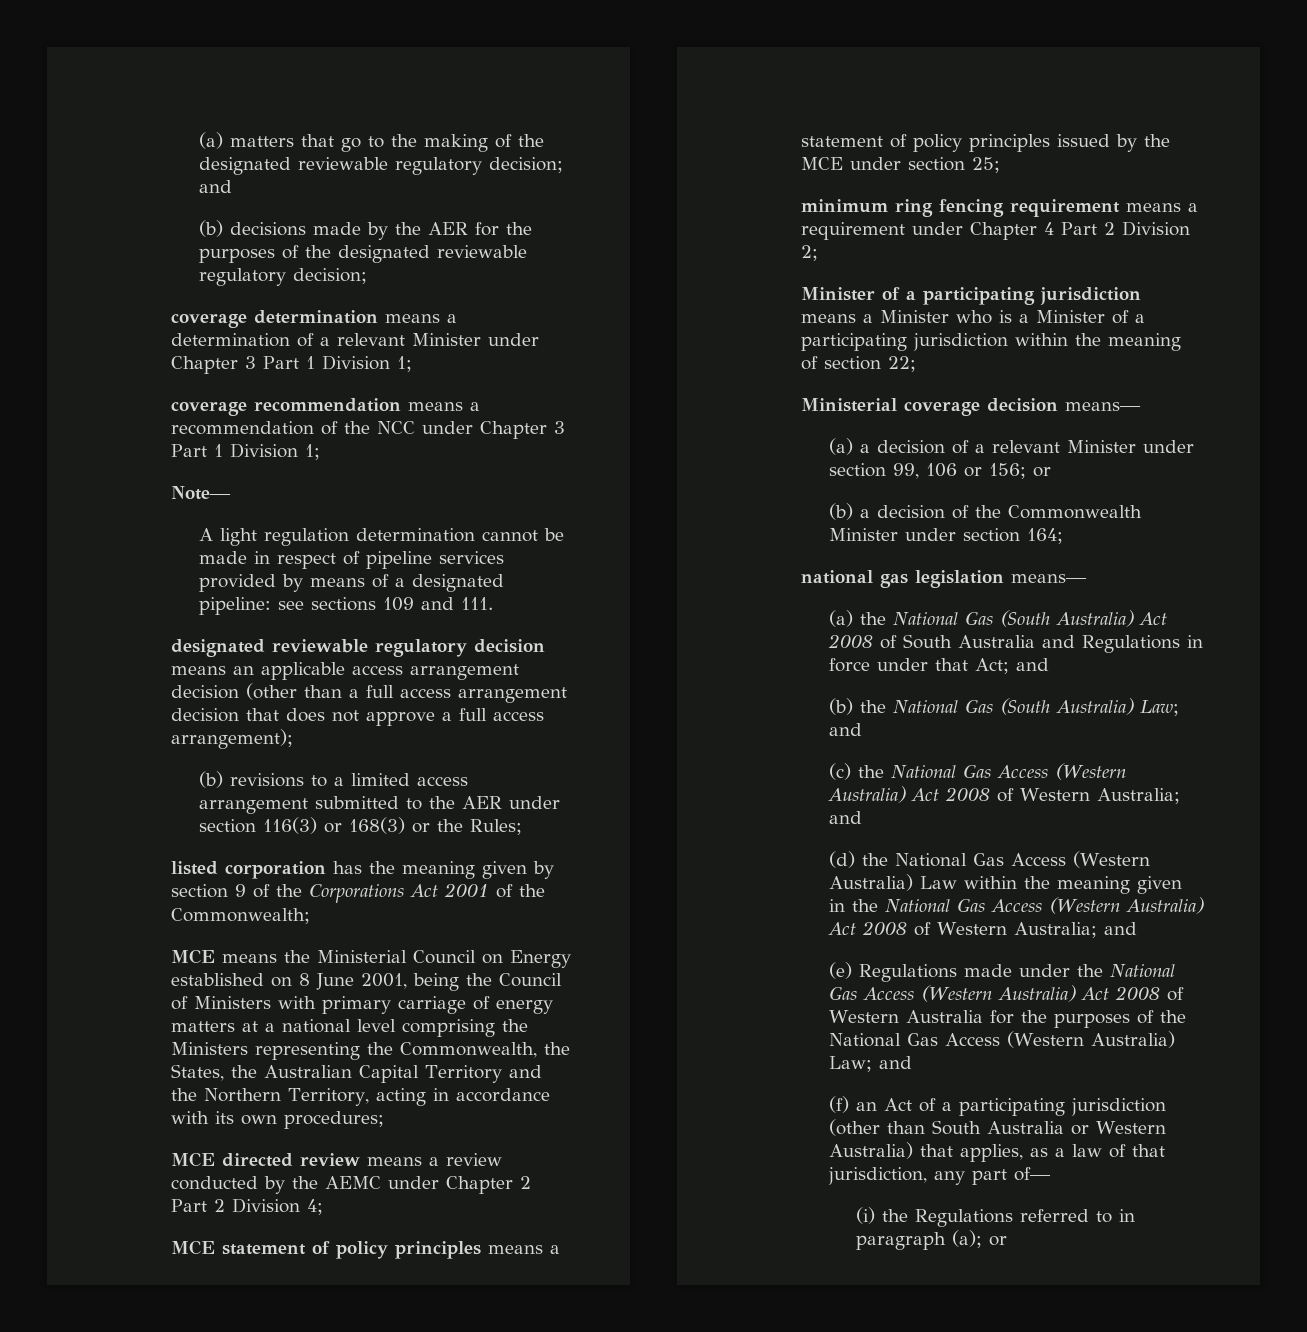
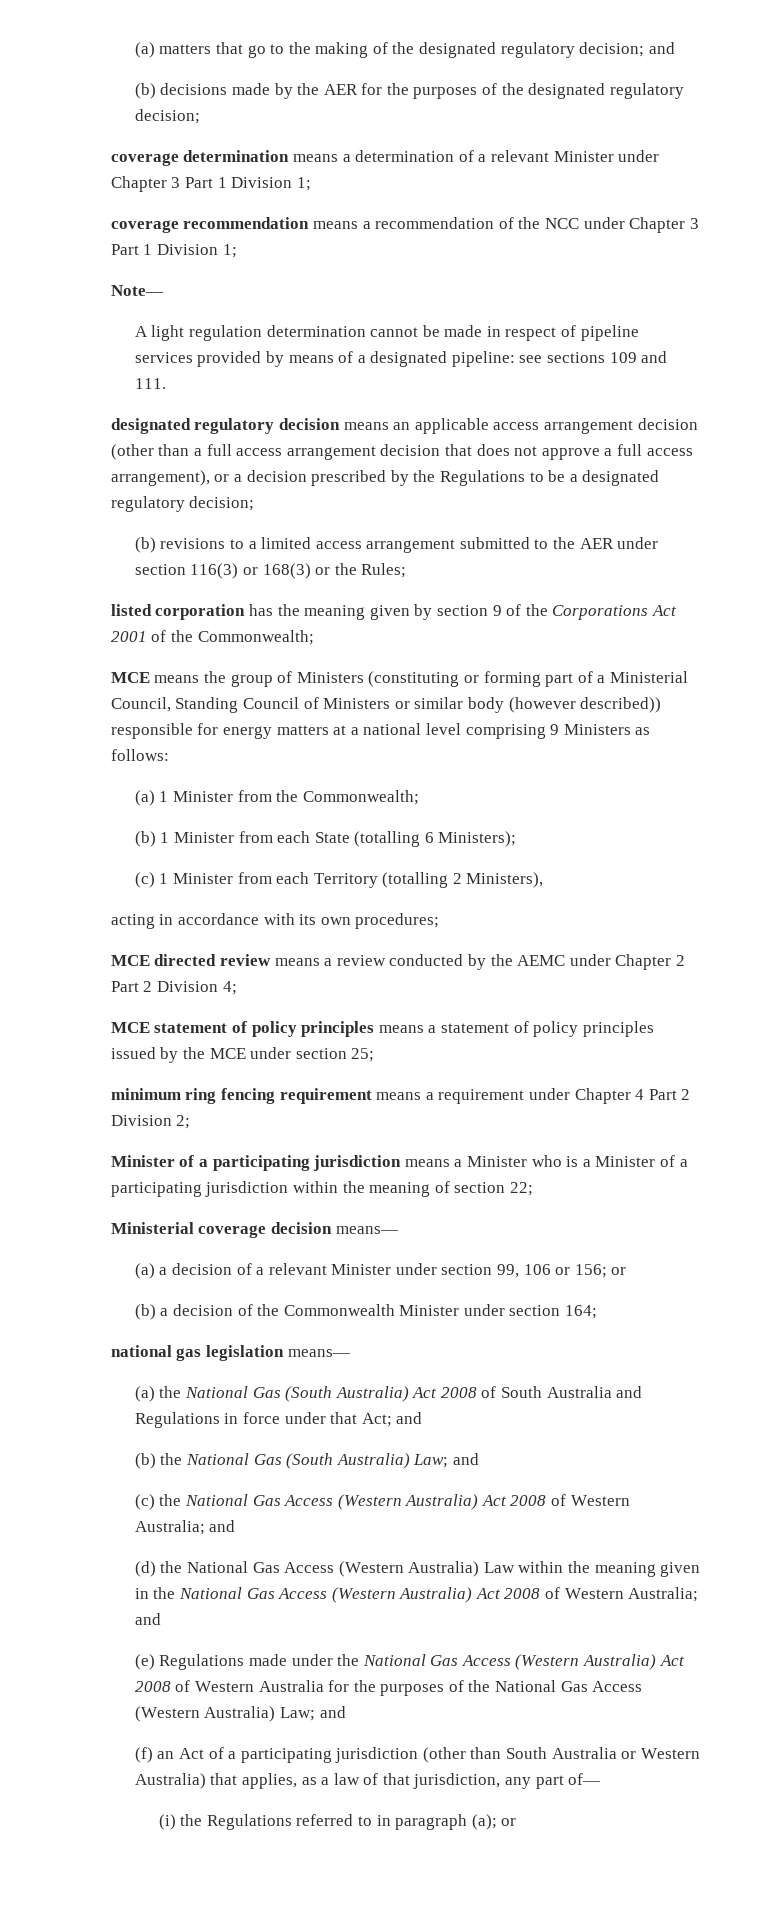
- (a) matters that go to the making of the designated reviewable regulatory decision; and
+ (a) matters that go to the making of the designated regulatory decision; and
- (b) decisions made by the AER for the purposes of the designated reviewable regulatory decision;
+ (b) decisions made by the AER for the purposes of the designated regulatory decision;
- designated reviewable regulatory decision means an applicable access arrangement decision (other than a full access arrangement decision that does not approve a full access arrangement);
+ designated regulatory decision means an applicable access arrangement decision (other than a full access arrangement decision that does not approve a full access arrangement), or a decision prescribed by the Regulations to be a designated regulatory decision;
- MCE means the Ministerial Council on Energy established on 8 June 2001, being the Council of Ministers with primary carriage of energy matters at a national level comprising the Ministers representing the Commonwealth, the States, the Australian Capital Territory and the Northern Territory, acting in accordance with its own procedures;
+ MCE means the group of Ministers (constituting or forming part of a Ministerial Council, Standing Council of Ministers or similar body (however described)) responsible for energy matters at a national level comprising 9 Ministers as follows:
+ (a) 1 Minister from the Commonwealth;
+ (b) 1 Minister from each State (totalling 6 Ministers);
+ (c) 1 Minister from each Territory (totalling 2 Ministers),
+ acting in accordance with its own procedures;

